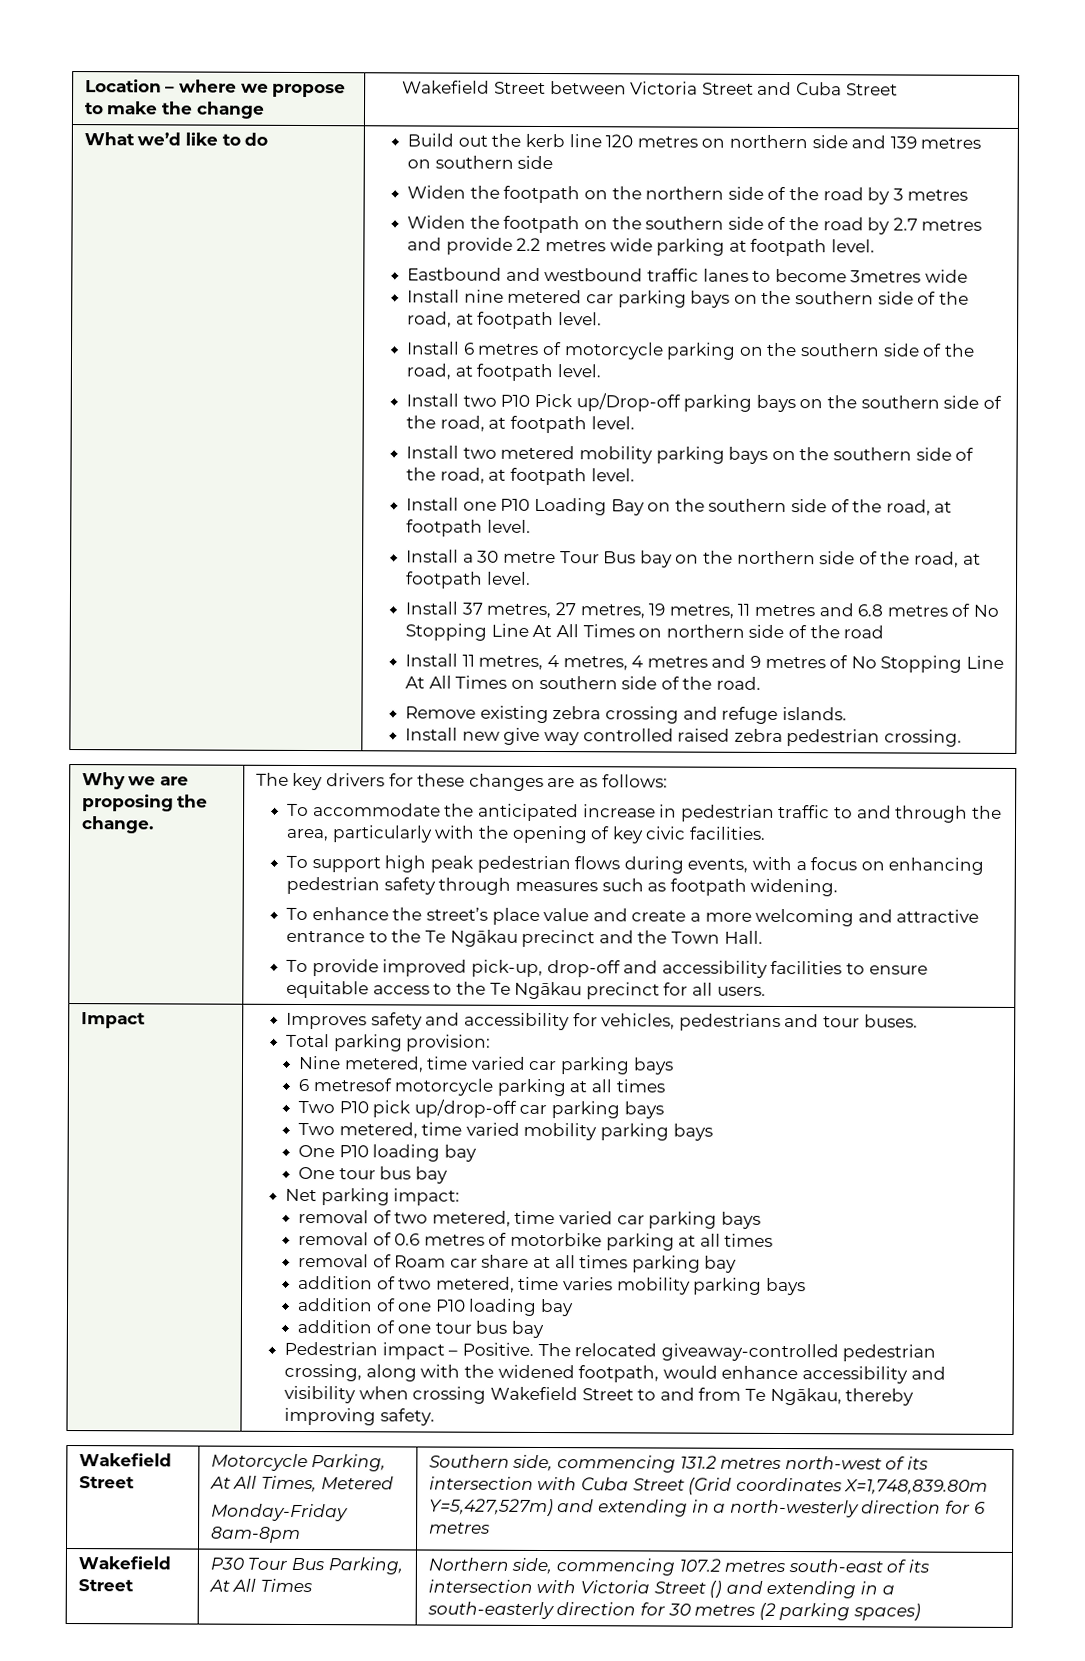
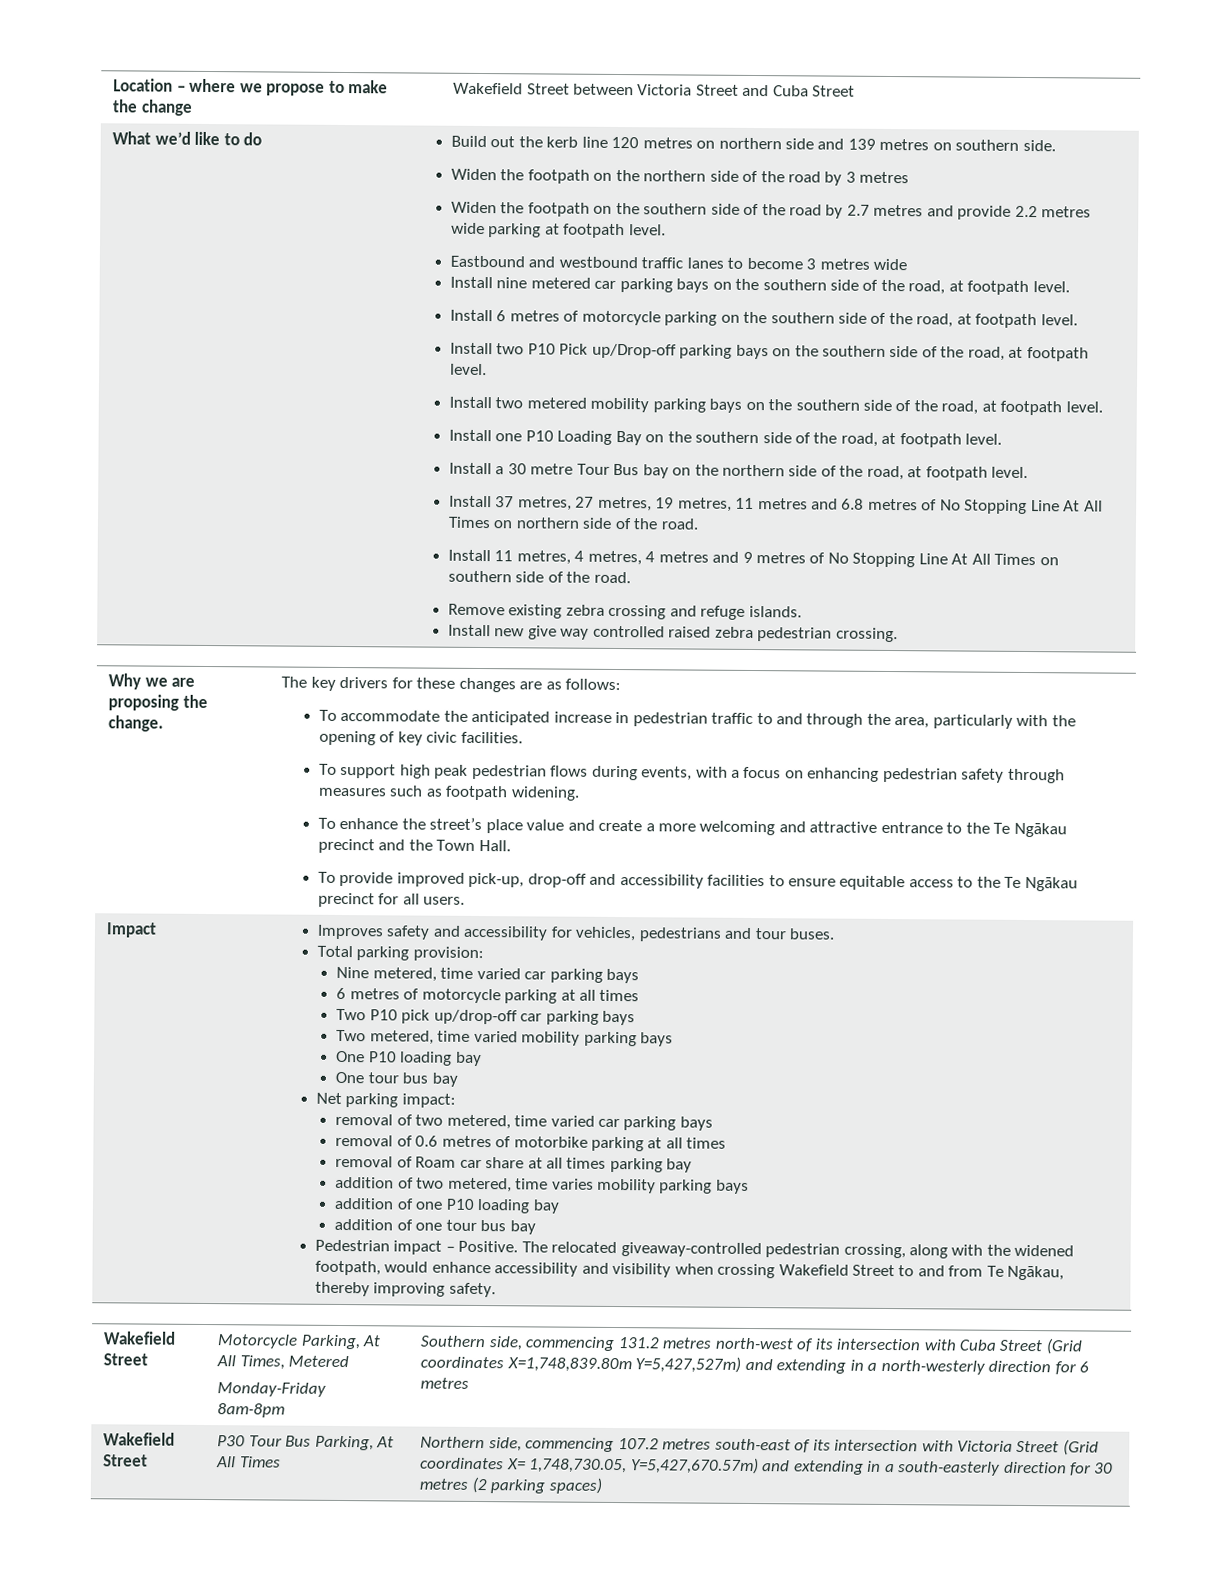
- Build out the kerb line 120 metres on northern side and 139 metres on southern side
+ Build out the kerb line 120 metres on northern side and 139 metres on southern side.
- Eastbound and westbound traffic lanes to become 3metres wide
+ Eastbound and westbound traffic lanes to become 3 metres wide
- Install 37 metres, 27 metres, 19 metres, 11 metres and 6.8 metres of No Stopping Line At All Times on northern side of the road
+ Install 37 metres, 27 metres, 19 metres, 11 metres and 6.8 metres of No Stopping Line At All Times on northern side of the road.
- 6 metresof motorcycle parking at all times
+ 6 metres of motorcycle parking at all times
- Wakefield Street | P30 Tour Bus Parking, At All Times | Northern side, commencing 107.2 metres south-east of its intersection with Victoria Street () and extending in a south-easterly direction for 30 metres (2 parking spaces)
+ Wakefield Street | P30 Tour Bus Parking, At All Times | Northern side, commencing 107.2 metres south-east of its intersection with Victoria Street (Grid coordinates X= 1,748,730.05, Y=5,427,670.57m) and extending in a south-easterly direction for 30 metres (2 parking spaces)

